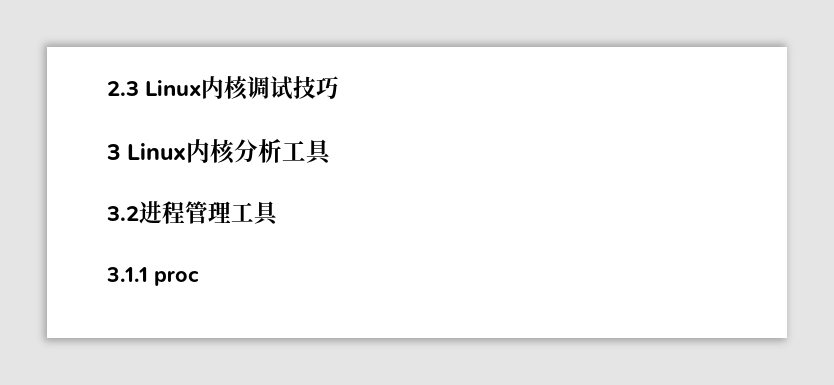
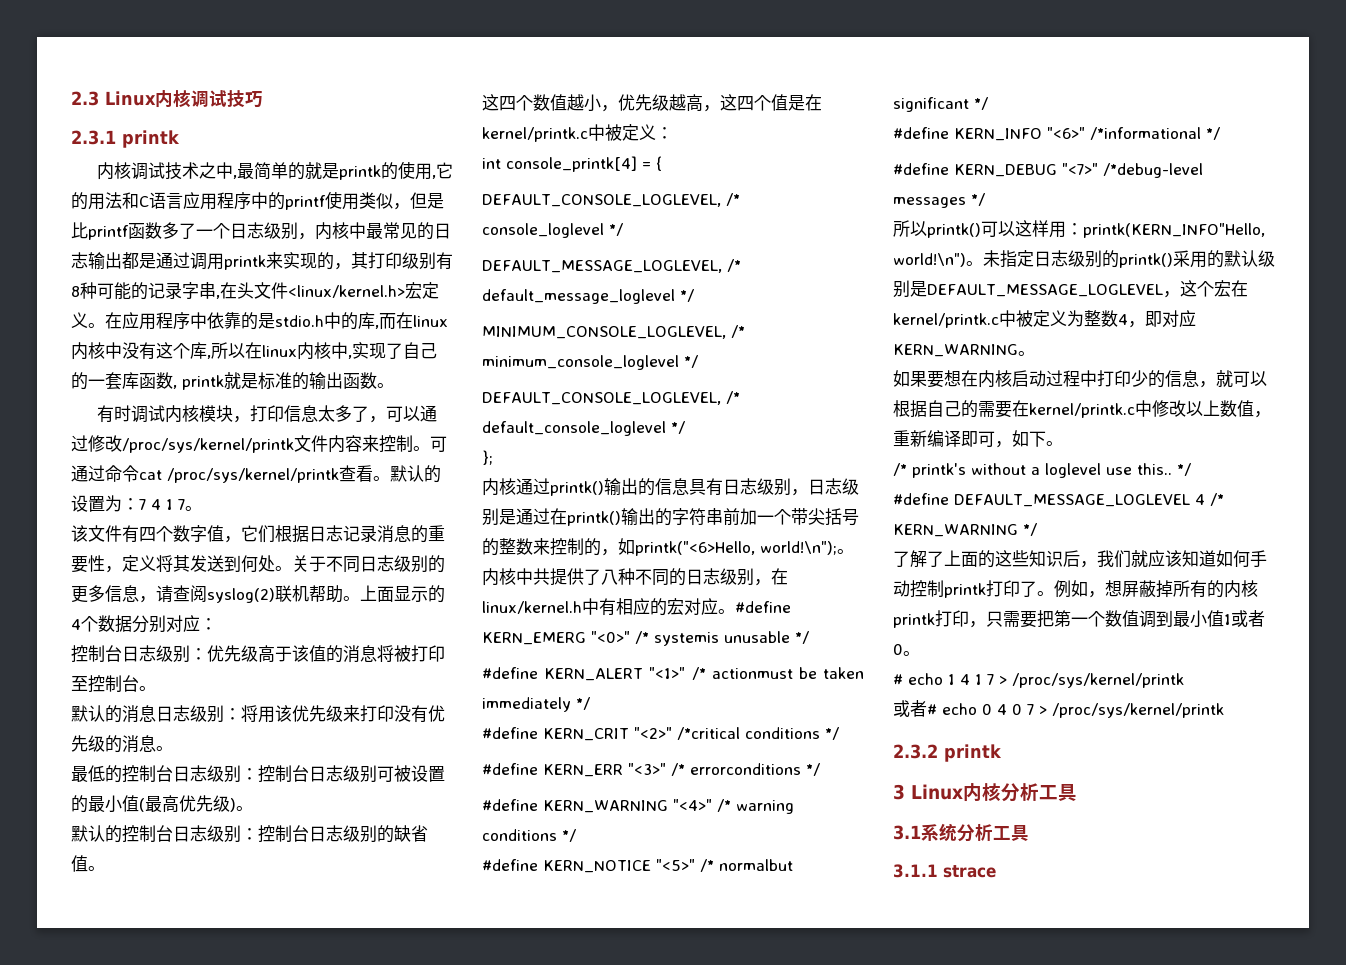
+ 2.3.1 printk
+ 内核调试技术之中,最简单的就是printk的使用,它的用法和C语言应用程序中的printf使用类似，但是比printf函数多了一个日志级别，内核中最常见的日志输出都是通过调用printk来实现的，其打印级别有8种可能的记录字串,在头文件<linux/kernel.h>宏定义。在应用程序中依靠的是stdio.h中的库,而在linux内核中没有这个库,所以在linux内核中,实现了自己的一套库函数, printk就是标准的输出函数。
+ 有时调试内核模块，打印信息太多了，可以通过修改/proc/sys/kernel/printk文件内容来控制。可通过命令cat /proc/sys/kernel/printk查看。默认的设置为：7 4 1 7。
+ 该文件有四个数字值，它们根据日志记录消息的重要性，定义将其发送到何处。关于不同日志级别的更多信息，请查阅syslog(2)联机帮助。上面显示的4个数据分别对应：
+ 控制台日志级别：优先级高于该值的消息将被打印至控制台。
+ 默认的消息日志级别：将用该优先级来打印没有优先级的消息。
+ 最低的控制台日志级别：控制台日志级别可被设置的最小值(最高优先级)。
+ 默认的控制台日志级别：控制台日志级别的缺省值。
+ 这四个数值越小，优先级越高，这四个值是在kernel/printk.c中被定义：
+ int console_printk[4] = {
+ DEFAULT_CONSOLE_LOGLEVEL, /* console_loglevel */
+ DEFAULT_MESSAGE_LOGLEVEL, /* default_message_loglevel */
+ MINIMUM_CONSOLE_LOGLEVEL, /* minimum_console_loglevel */
+ DEFAULT_CONSOLE_LOGLEVEL, /* default_console_loglevel */
+ };
+ 内核通过printk()输出的信息具有日志级别，日志级别是通过在printk()输出的字符串前加一个带尖括号的整数来控制的，如printk("<6>Hello, world!\n");。内核中共提供了八种不同的日志级别，在linux/kernel.h中有相应的宏对应。#define KERN_EMERG "<0>" /* systemis unusable */
+ #define KERN_ALERT "<1>" /* actionmust be taken immediately */
+ #define KERN_CRIT "<2>" /*critical conditions */
+ #define KERN_ERR "<3>" /* errorconditions */
+ #define KERN_WARNING "<4>" /* warning conditions */
+ #define KERN_NOTICE "<5>" /* normalbut significant */
+ #define KERN_INFO "<6>" /*informational */
+ #define KERN_DEBUG "<7>" /*debug-level messages */
+ 所以printk()可以这样用：printk(KERN_INFO"Hello, world!\n")。未指定日志级别的printk()采用的默认级别是DEFAULT_MESSAGE_LOGLEVEL，这个宏在kernel/printk.c中被定义为整数4，即对应KERN_WARNING。
+ 如果要想在内核启动过程中打印少的信息，就可以根据自己的需要在kernel/printk.c中修改以上数值，重新编译即可，如下。
+ /* printk's without a loglevel use this.. */
+ #define DEFAULT_MESSAGE_LOGLEVEL 4 /* KERN_WARNING */
+ 了解了上面的这些知识后，我们就应该知道如何手动控制printk打印了。例如，想屏蔽掉所有的内核printk打印，只需要把第一个数值调到最小值1或者0。
+ # echo 1 4 1 7 > /proc/sys/kernel/printk
+ 或者# echo 0 4 0 7 > /proc/sys/kernel/printk
+ 2.3.2 printk
- 3.2进程管理工具
+ 3.1系统分析工具
- 3.1.1 proc
+ 3.1.1 strace

